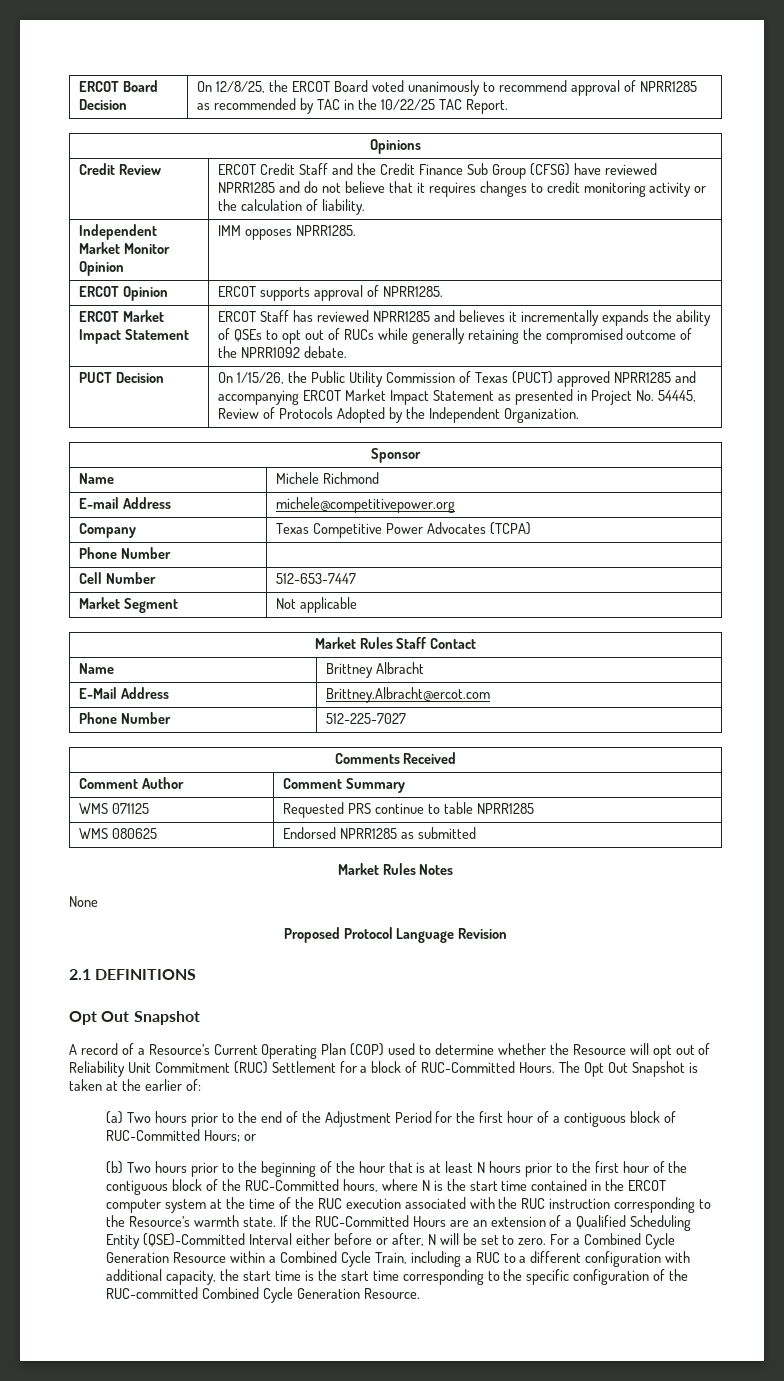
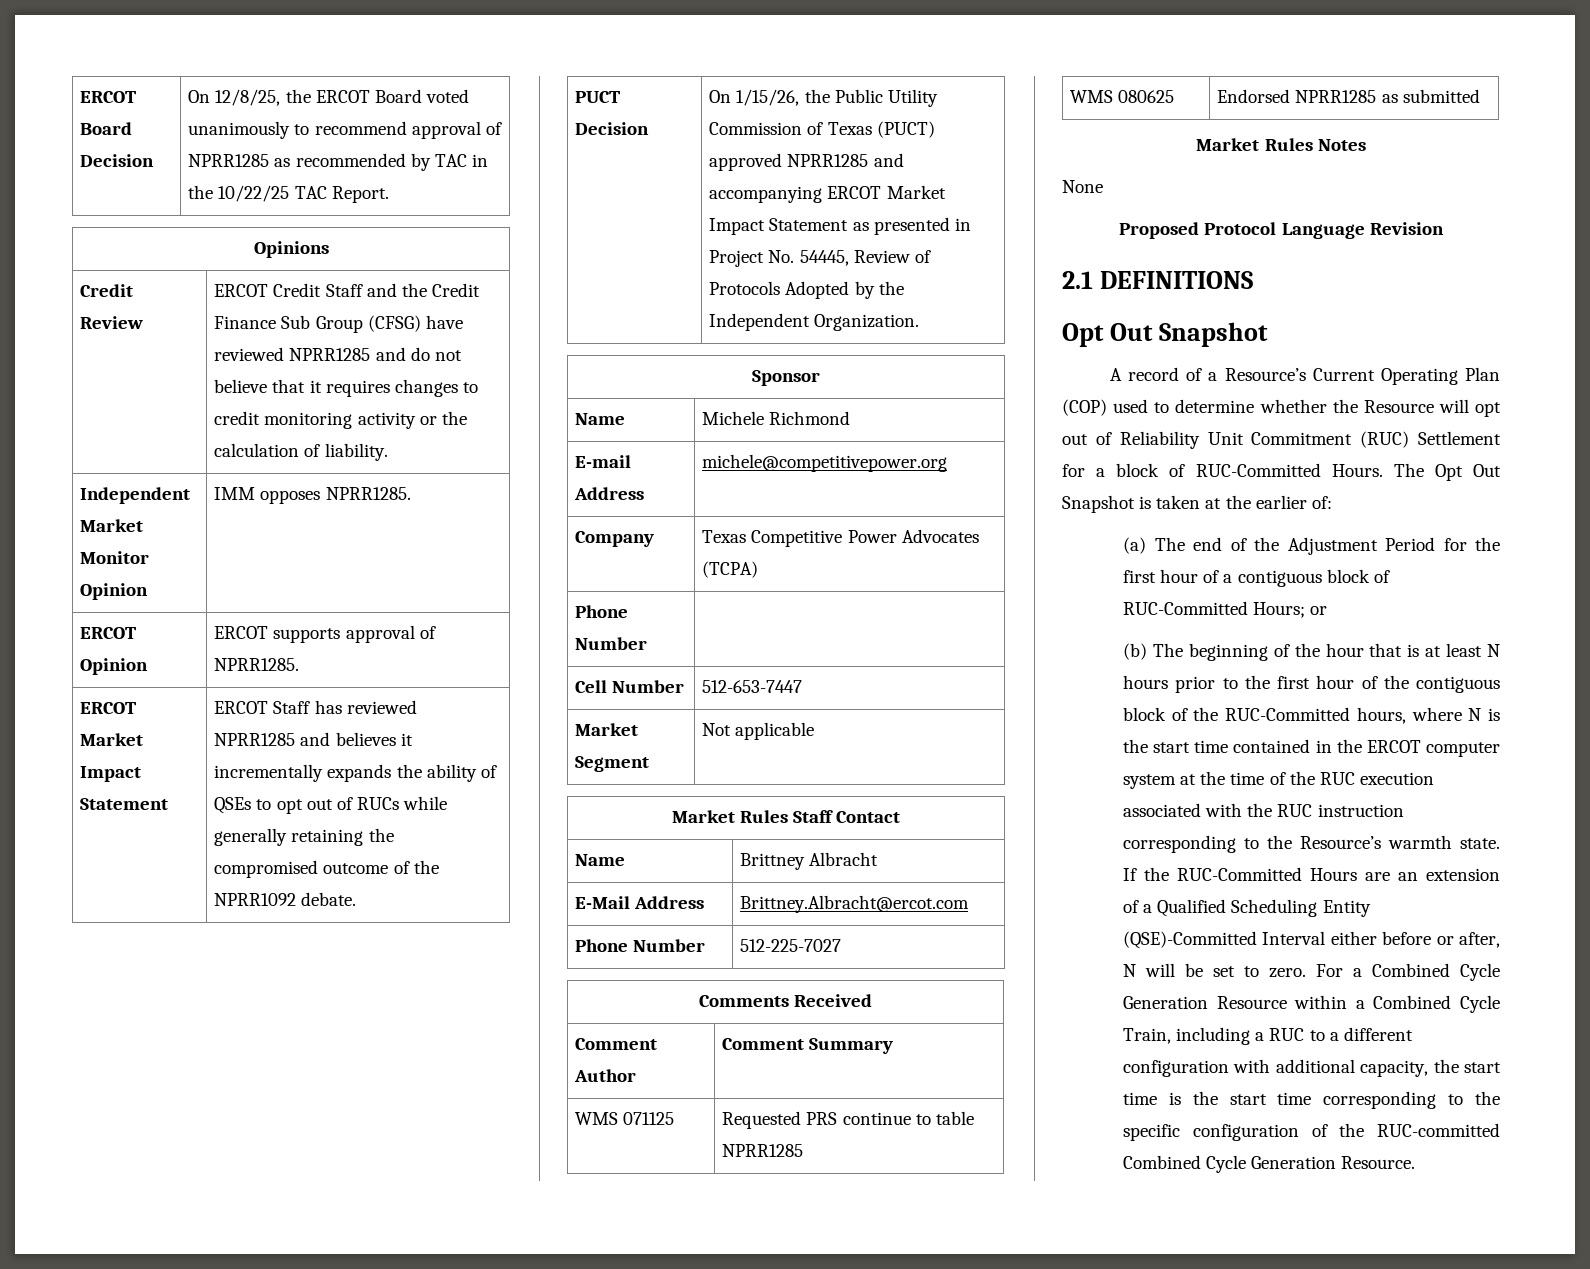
- (a) Two hours prior to the end of the Adjustment Period for the first hour of a contiguous block of RUC-Committed Hours; or
+ (a) The end of the Adjustment Period for the first hour of a contiguous block of RUC-Committed Hours; or
- (b) Two hours prior to the beginning of the hour that is at least N hours prior to the first hour of the contiguous block of the RUC-Committed hours, where N is the start time contained in the ERCOT computer system at the time of the RUC execution associated with the RUC instruction corresponding to the Resource’s warmth state.
+ (b) The beginning of the hour that is at least N hours prior to the first hour of the contiguous block of the RUC-Committed hours, where N is the start time contained in the ERCOT computer system at the time of the RUC execution associated with the RUC instruction corresponding to the Resource’s warmth state.

